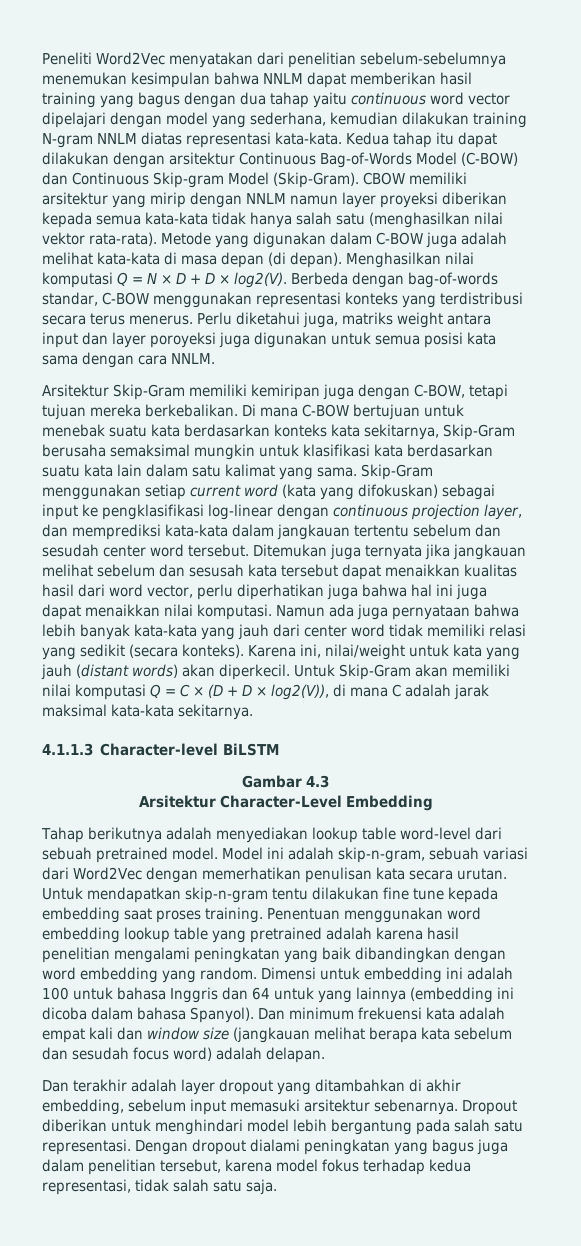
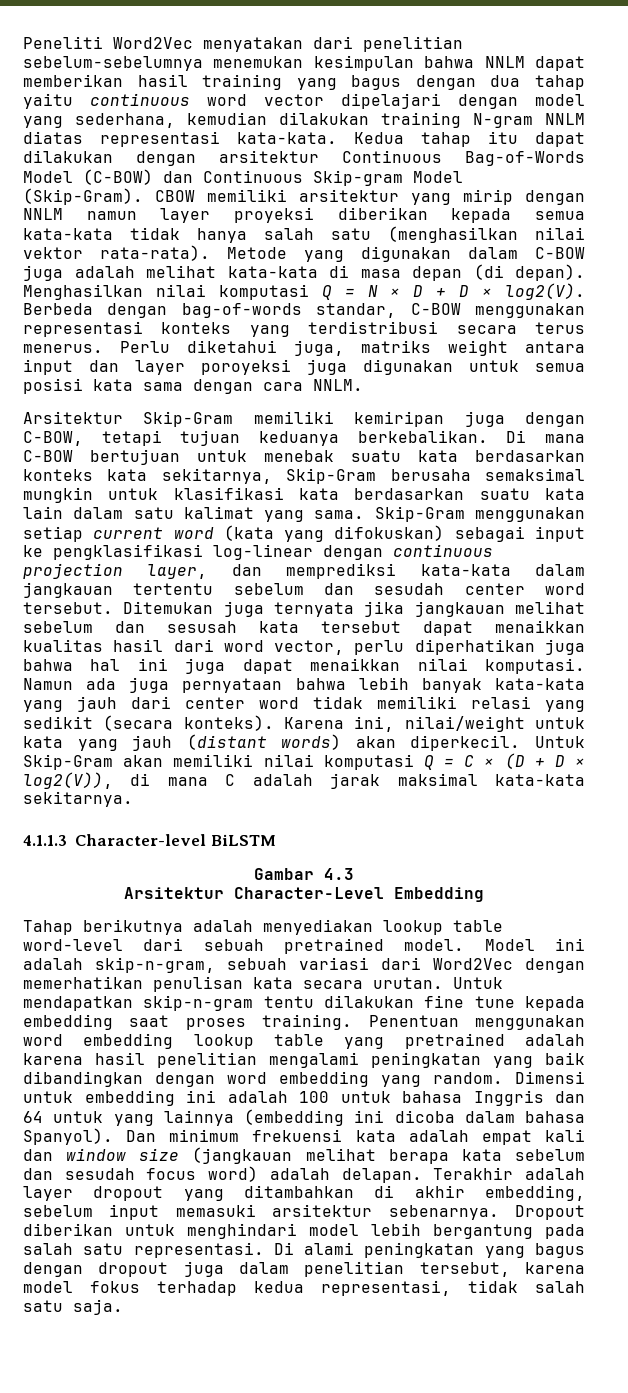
- Arsitektur Skip-Gram memiliki kemiripan juga dengan C-BOW, tetapi tujuan mereka berkebalikan.
+ Arsitektur Skip-Gram memiliki kemiripan juga dengan C-BOW, tetapi tujuan keduanya berkebalikan.
- Dan minimum frekuensi kata adalah empat kali dan window size (jangkauan melihat berapa kata sebelum dan sesudah focus word) adalah delapan.
- Dan terakhir adalah layer dropout yang ditambahkan di akhir embedding, sebelum input memasuki arsitektur sebenarnya.
+ Dan minimum frekuensi kata adalah empat kali dan window size (jangkauan melihat berapa kata sebelum dan sesudah focus word) adalah delapan. Terakhir adalah layer dropout yang ditambahkan di akhir embedding, sebelum input memasuki arsitektur sebenarnya.
- Dengan dropout dialami peningkatan yang bagus juga dalam penelitian tersebut, karena model fokus terhadap kedua representasi, tidak salah satu saja.
+ Di alami peningkatan yang bagus dengan dropout juga dalam penelitian tersebut, karena model fokus terhadap kedua representasi, tidak salah satu saja.

